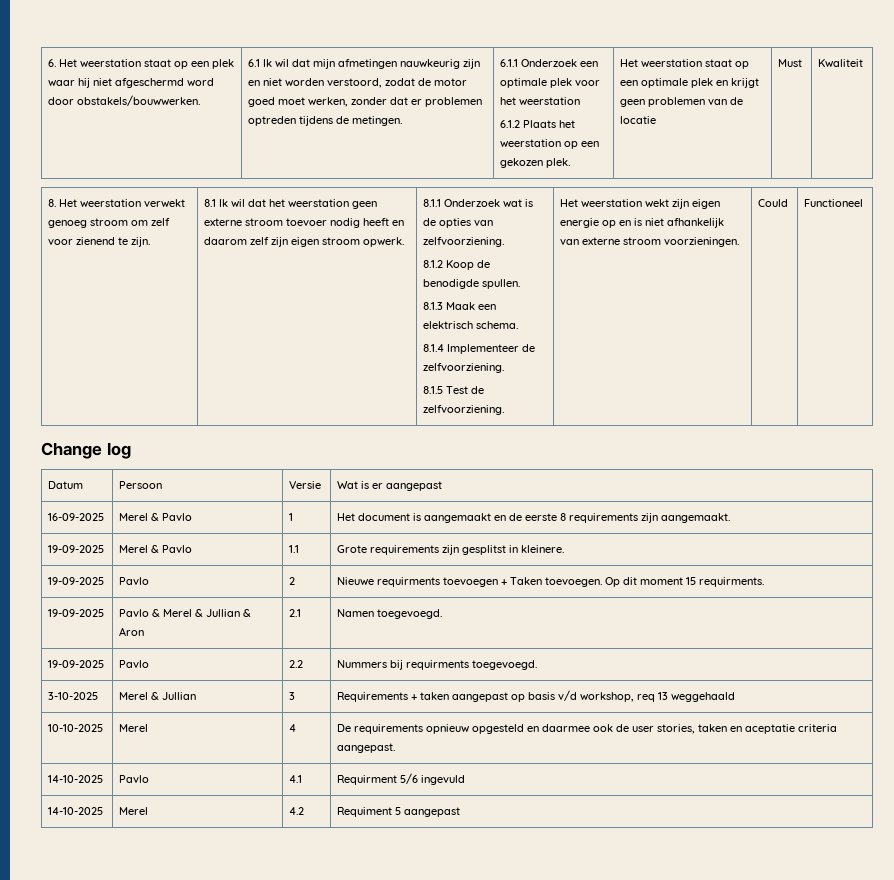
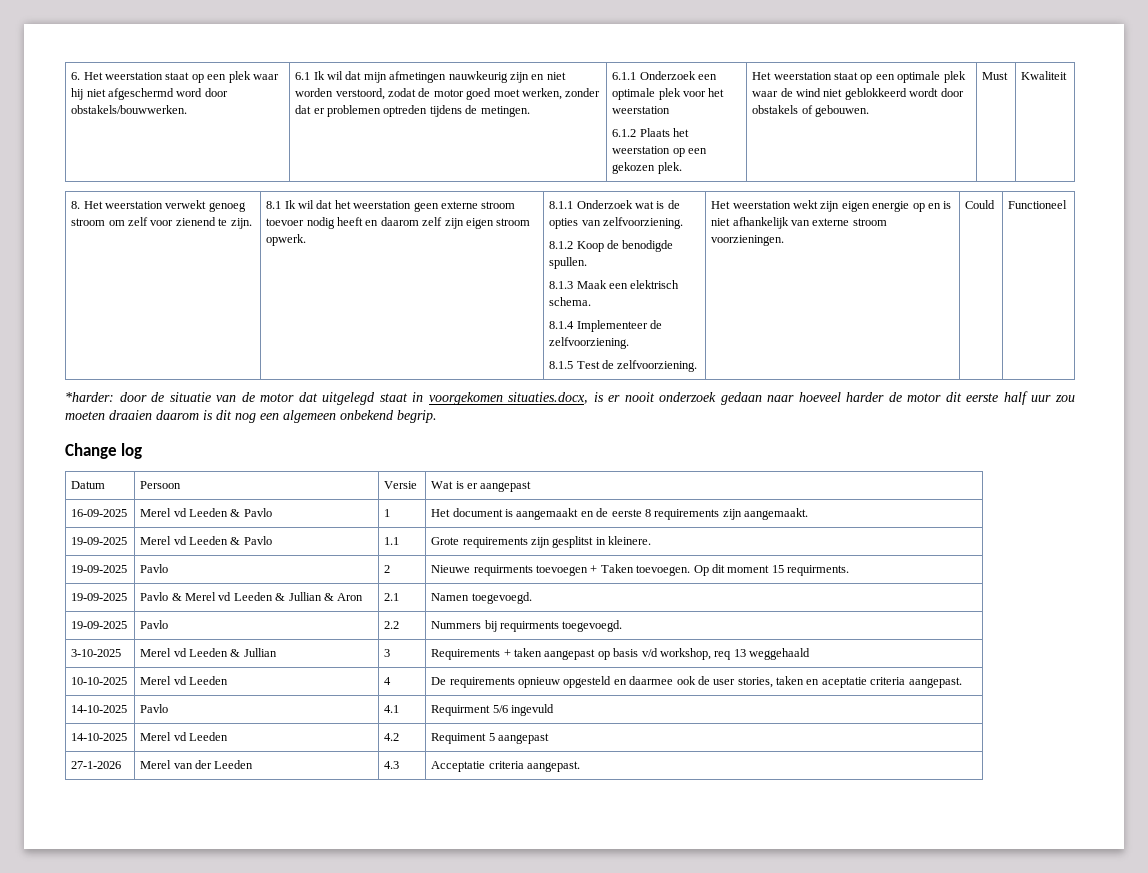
- Het weerstation staat op een optimale plek en krijgt geen problemen van de locatie
+ Het weerstation staat op een optimale plek waar de wind niet geblokkeerd wordt door obstakels of gebouwen.
+ *harder: door de situatie van de motor dat uitgelegd staat in voorgekomen situaties.docx, is er nooit onderzoek gedaan naar hoeveel harder de motor dit eerste half uur zou moeten draaien daarom is dit nog een algemeen onbekend begrip.
- 16-09-2025 | Merel & Pavlo | 1 | Het document is aangemaakt en de eerste 8 requirements zijn aangemaakt.
+ 16-09-2025 | Merel vd Leeden & Pavlo | 1 | Het document is aangemaakt en de eerste 8 requirements zijn aangemaakt.
- 19-09-2025 | Merel & Pavlo | 1.1 | Grote requirements zijn gesplitst in kleinere.
+ 19-09-2025 | Merel vd Leeden & Pavlo | 1.1 | Grote requirements zijn gesplitst in kleinere.
- 19-09-2025 | Pavlo & Merel & Jullian & Aron | 2.1 | Namen toegevoegd.
+ 19-09-2025 | Pavlo & Merel vd Leeden & Jullian & Aron | 2.1 | Namen toegevoegd.
- 3-10-2025 | Merel & Jullian | 3 | Requirements + taken aangepast op basis v/d workshop, req 13 weggehaald
+ 3-10-2025 | Merel vd Leeden & Jullian | 3 | Requirements + taken aangepast op basis v/d workshop, req 13 weggehaald
- 10-10-2025 | Merel | 4 | De requirements opnieuw opgesteld en daarmee ook de user stories, taken en aceptatie criteria aangepast.
+ 10-10-2025 | Merel vd Leeden | 4 | De requirements opnieuw opgesteld en daarmee ook de user stories, taken en aceptatie criteria aangepast.
- 14-10-2025 | Merel | 4.2 | Requiment 5 aangepast
+ 14-10-2025 | Merel vd Leeden | 4.2 | Requiment 5 aangepast
+ 27-1-2026 | Merel van der Leeden | 4.3 | Acceptatie criteria aangepast.

